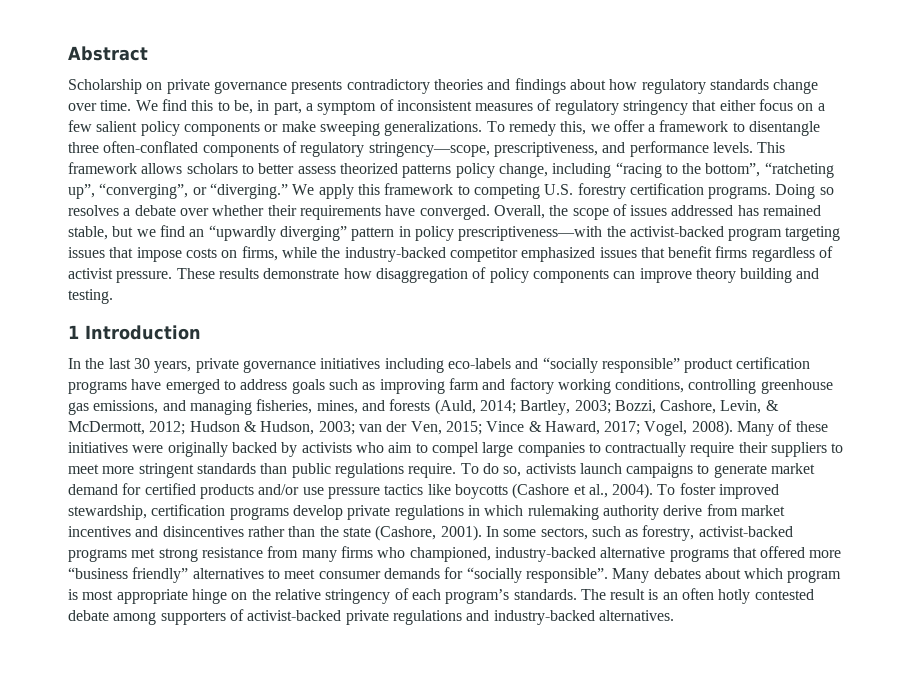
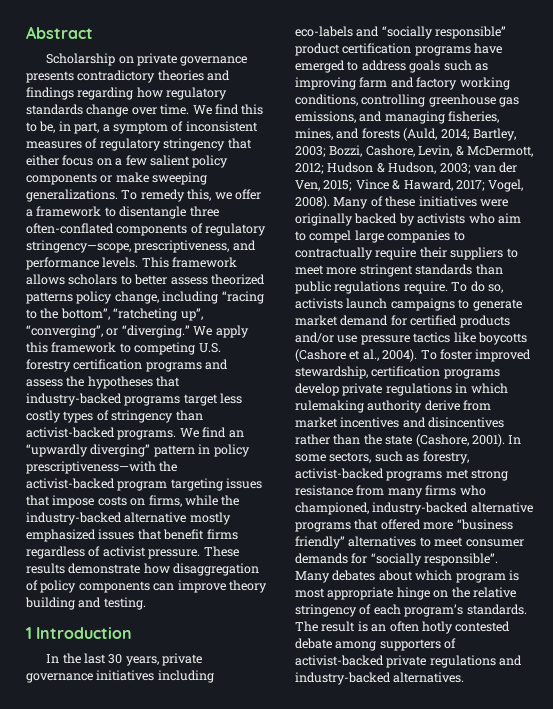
- Scholarship on private governance presents contradictory theories and findings about how regulatory standards change over time.
+ Scholarship on private governance presents contradictory theories and findings regarding how regulatory standards change over time.
- We apply this framework to competing U.S. forestry certification programs. Doing so resolves a debate over whether their requirements have converged. Overall, the scope of issues addressed has remained stable, but we find an “upwardly diverging” pattern in policy prescriptiveness—with the activist-backed program targeting issues that impose costs on firms, while the industry-backed competitor emphasized issues that benefit firms regardless of activist pressure.
+ We apply this framework to competing U.S. forestry certification programs and assess the hypotheses that industry-backed programs target less costly types of stringency than activist-backed programs. We find an “upwardly diverging” pattern in policy prescriptiveness—with the activist-backed program targeting issues that impose costs on firms, while the industry-backed alternative mostly emphasized issues that benefit firms regardless of activist pressure.

